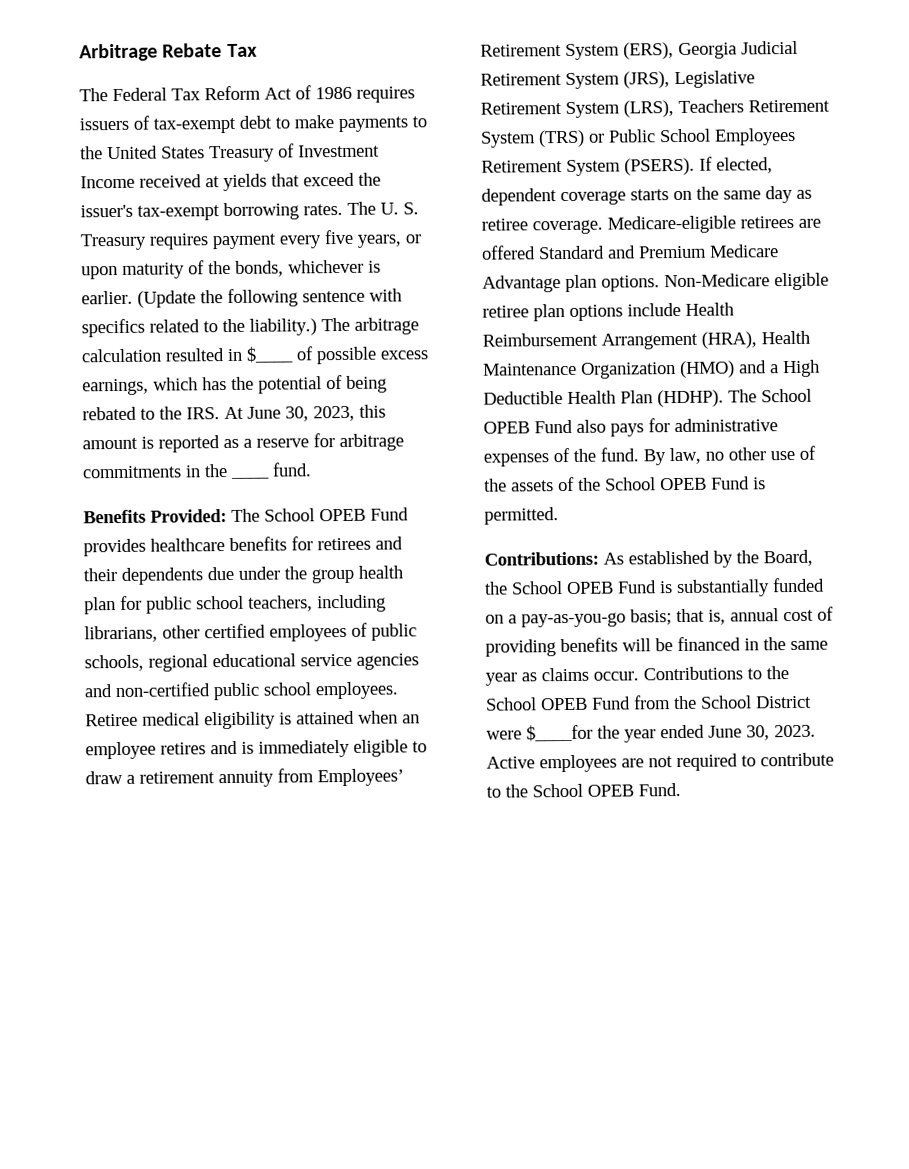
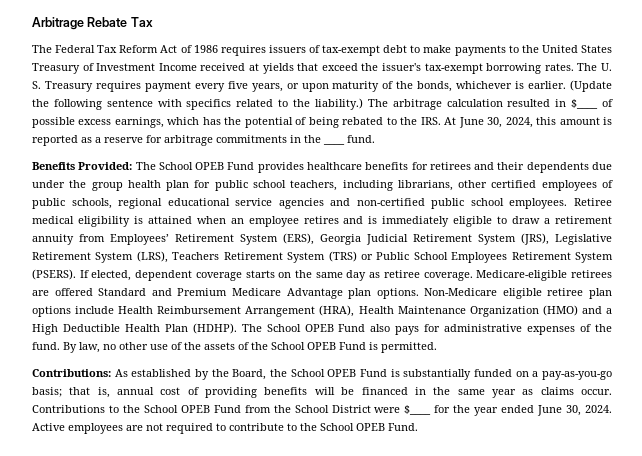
- The arbitrage calculation resulted in $____ of possible excess earnings, which has the potential of being rebated to the IRS. At June 30, 2023, this amount is reported as a reserve for arbitrage commitments in the ____ fund.
+ The arbitrage calculation resulted in $____ of possible excess earnings, which has the potential of being rebated to the IRS. At June 30, 2024, this amount is reported as a reserve for arbitrage commitments in the ____ fund.
- Contributions to the School OPEB Fund from the School District were $____for the year ended June 30, 2023.
+ Contributions to the School OPEB Fund from the School District were $____ for the year ended June 30, 2024.

